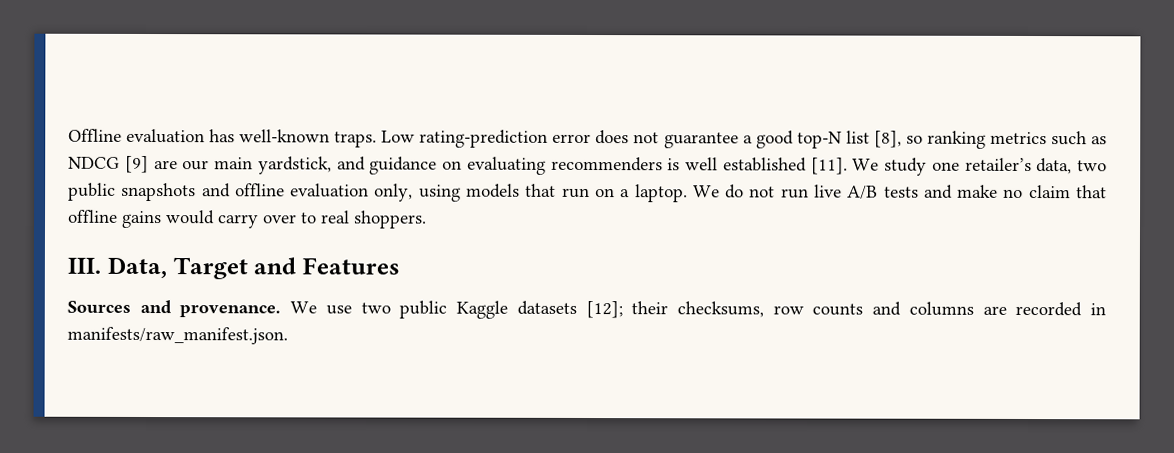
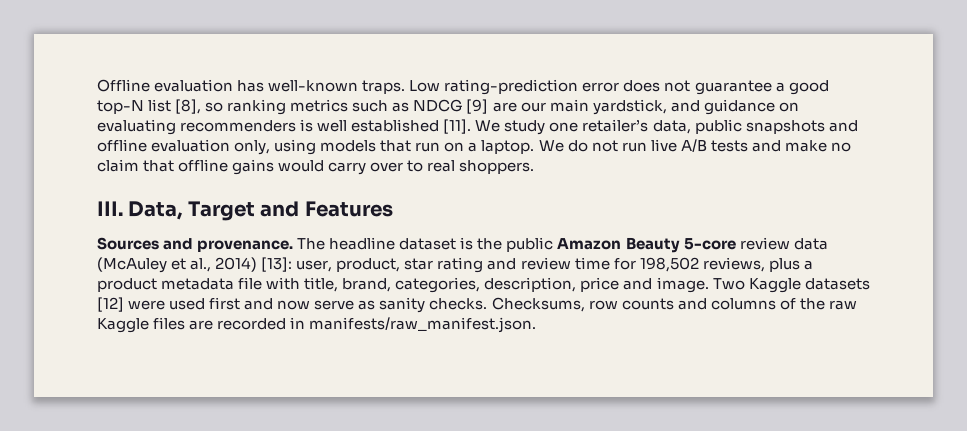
- We study one retailer’s data, two public snapshots and offline evaluation only, using models that run on a laptop.
+ We study one retailer’s data, public snapshots and offline evaluation only, using models that run on a laptop.
- We use two public Kaggle datasets [12]; their checksums, row counts and columns are recorded in manifests/raw_manifest.json.
+ The headline dataset is the public Amazon Beauty 5-core review data (McAuley et al., 2014) [13]: user, product, star rating and review time for 198,502 reviews, plus a product metadata file with title, brand, categories, description, price and image. Two Kaggle datasets [12] were used first and now serve as sanity checks. Checksums, row counts and columns of the raw Kaggle files are recorded in manifests/raw_manifest.json.

